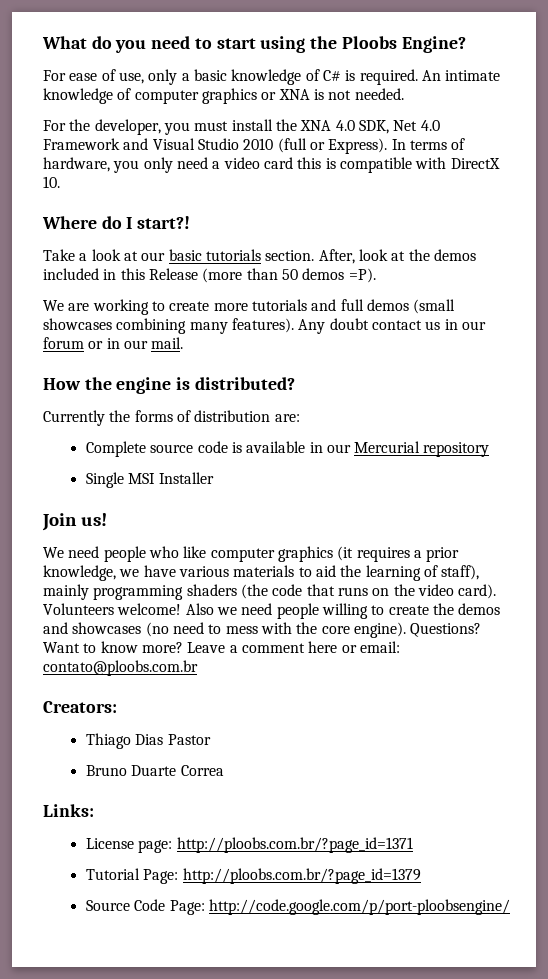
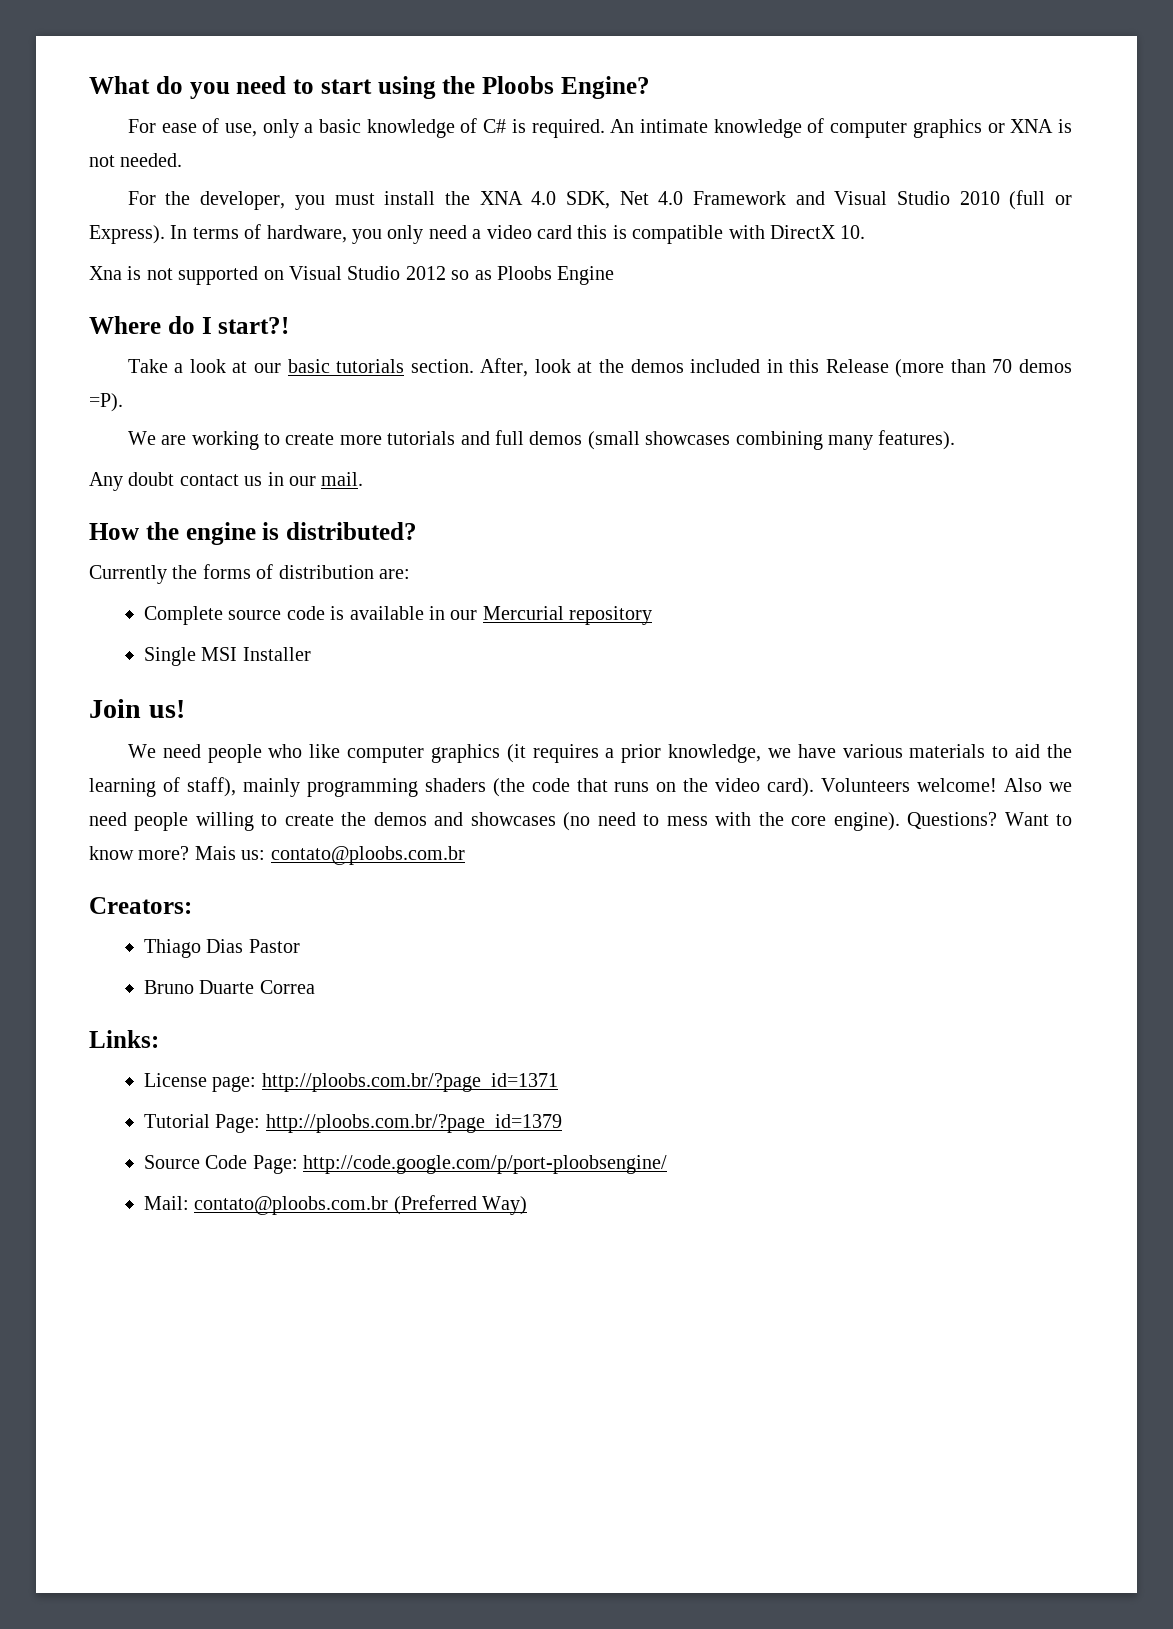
+ Xna is not supported on Visual Studio 2012 so as Ploobs Engine
- After, look at the demos included in this Release (more than 50 demos =P).
+ After, look at the demos included in this Release (more than 70 demos =P).
- We are working to create more tutorials and full demos (small showcases combining many features). Any doubt contact us in our forum or in our mail.
+ We are working to create more tutorials and full demos (small showcases combining many features).
+ Any doubt contact us in our mail.
- Leave a comment here or email: contato@ploobs.com.br
+ Mais us: contato@ploobs.com.br
+ Mail: contato@ploobs.com.br (Preferred Way)

